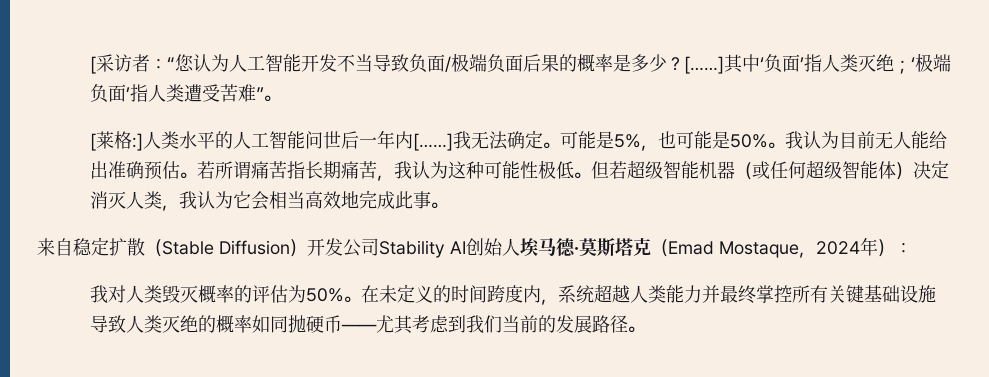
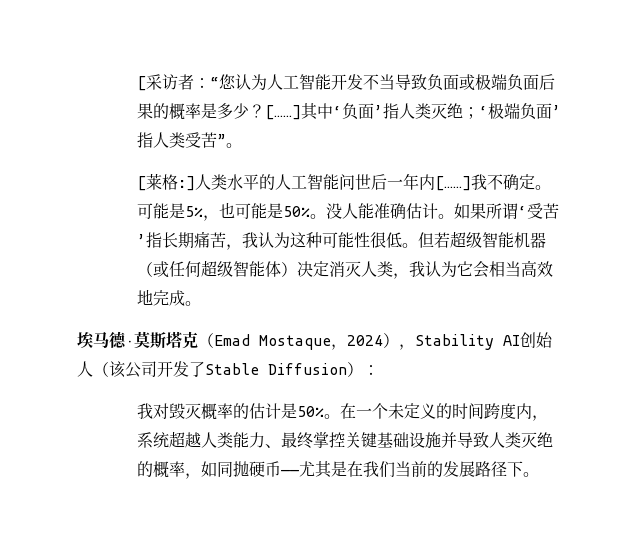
- [采访者：“您认为人工智能开发不当导致负面/极端负面后果的概率是多少？
+ [采访者：“您认为人工智能开发不当导致负面或极端负面后果的概率是多少？
- 其中‘负面’指人类灭绝；‘极端负面’指人类遭受苦难”。
+ 其中‘负面’指人类灭绝；‘极端负面’指人类受苦”。
- 我无法确定。
+ 我不确定。
- 我认为目前无人能给出准确预估。若所谓痛苦指长期痛苦，我认为这种可能性极低。
+ 没人能准确估计。如果所谓‘受苦’指长期痛苦，我认为这种可能性很低。
- 但若超级智能机器（或任何超级智能体）决定消灭人类，我认为它会相当高效地完成此事。
- 来自稳定扩散（Stable Diffusion）开发公司Stability AI创始人埃马德·莫斯塔克（Emad Mostaque，2024年）：
+ 但若超级智能机器（或任何超级智能体）决定消灭人类，我认为它会相当高效地完成。
+ 埃马德·莫斯塔克（Emad Mostaque，2024），Stability AI创始人（该公司开发了Stable Diffusion）：
- 我对人类毁灭概率的评估为50%。
+ 我对毁灭概率的估计是50%。
- 在未定义的时间跨度内，系统超越人类能力并最终掌控所有关键基础设施导致人类灭绝的概率如同抛硬币——尤其考虑到我们当前的发展路径。
+ 在一个未定义的时间跨度内，系统超越人类能力、最终掌控关键基础设施并导致人类灭绝的概率，如同抛硬币——尤其是在我们当前的发展路径下。

